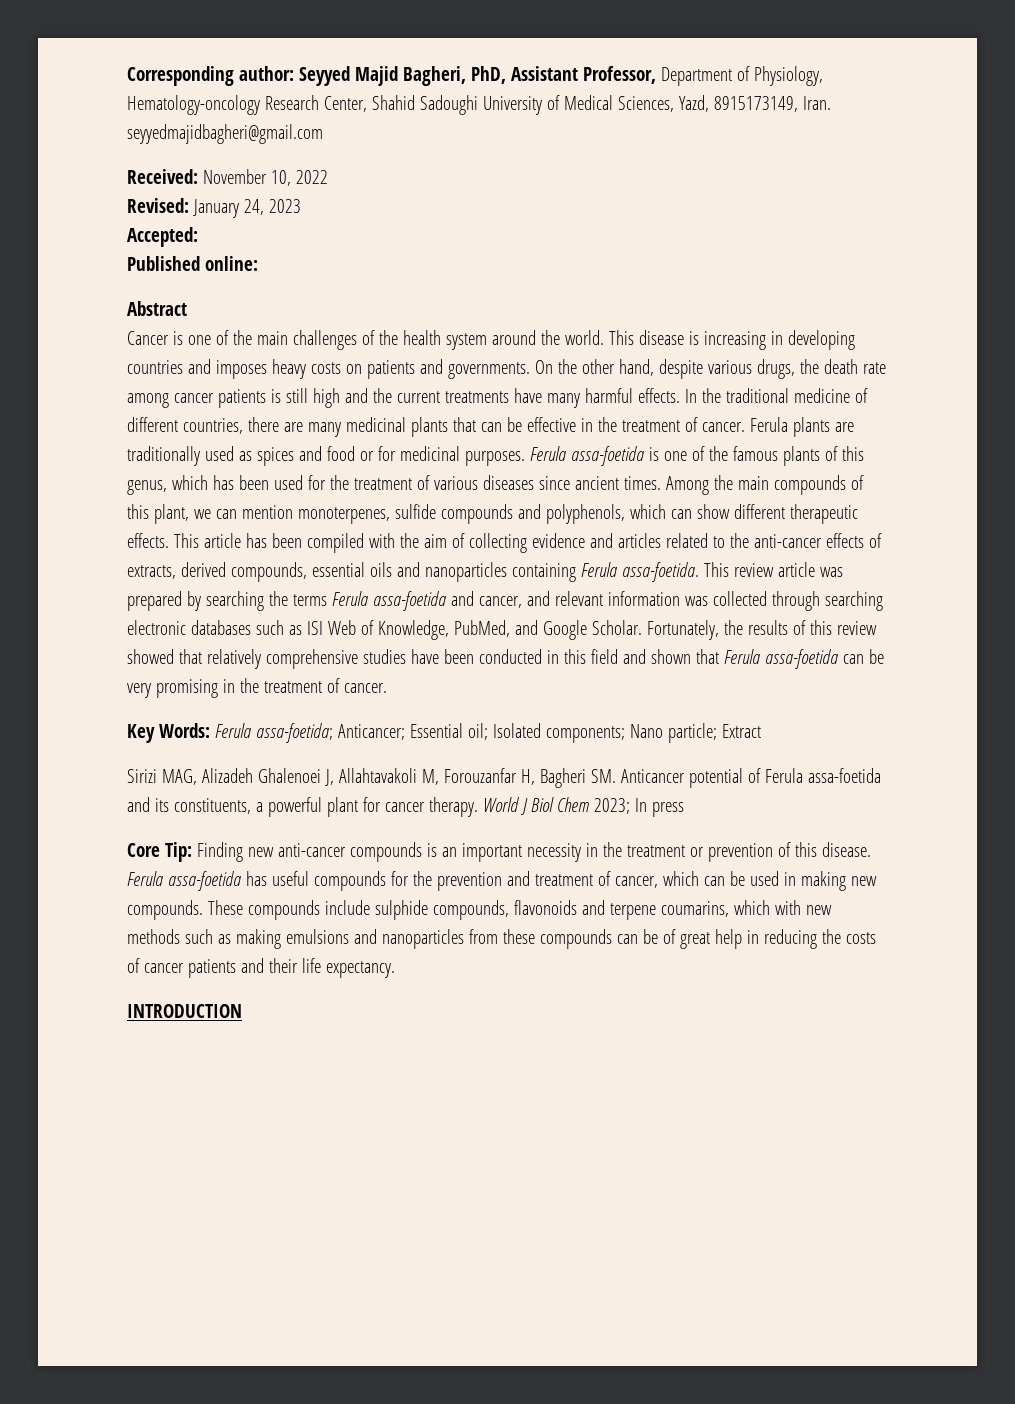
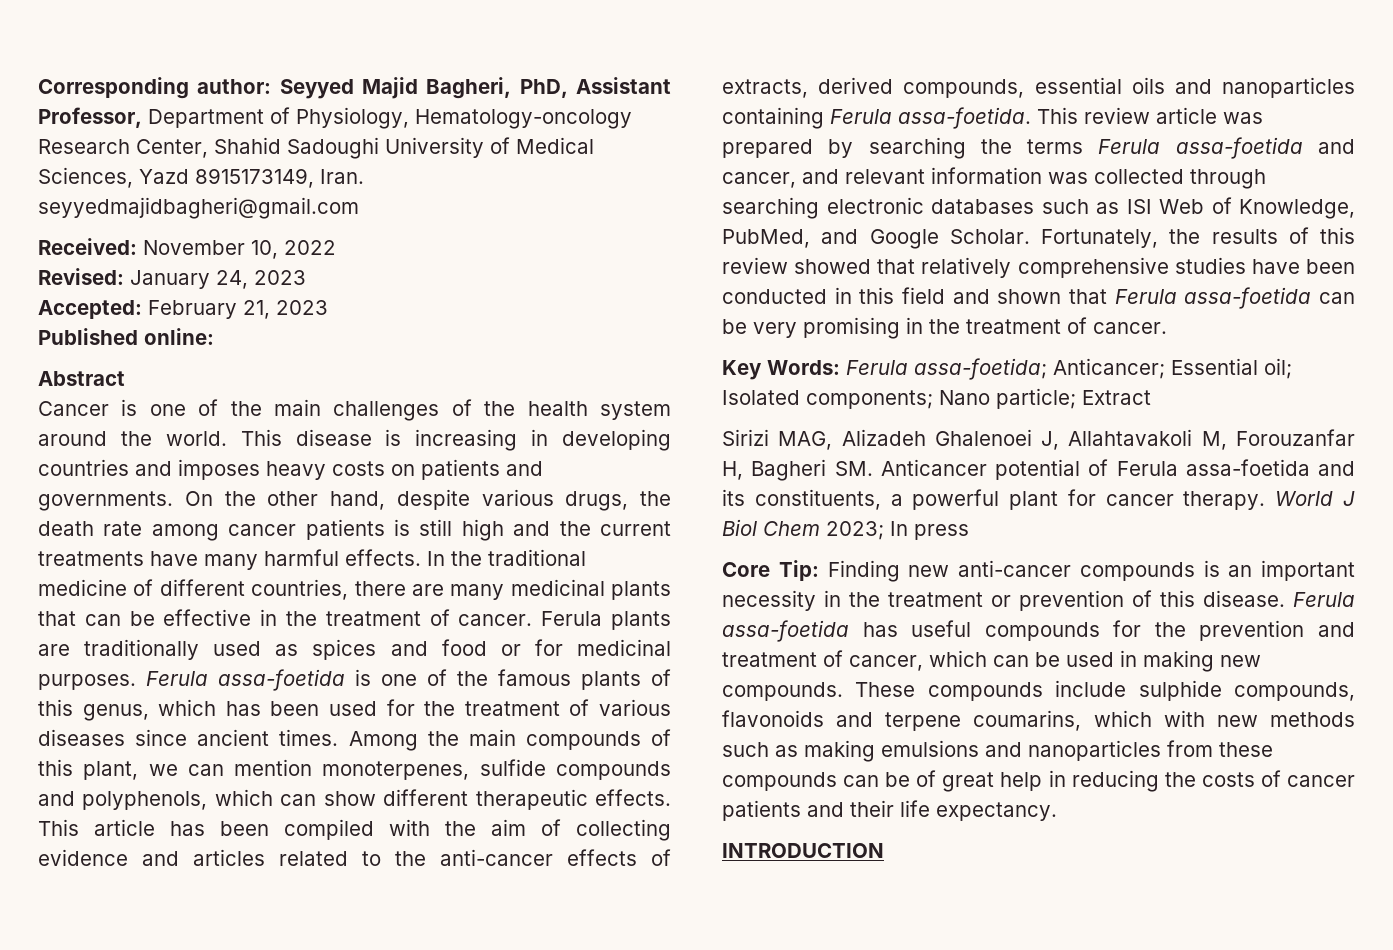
- Corresponding author: Seyyed Majid Bagheri, PhD, Assistant Professor, Department of Physiology, Hematology-oncology Research Center, Shahid Sadoughi University of Medical Sciences, Yazd, 8915173149, Iran. seyyedmajidbagheri@gmail.com
+ Corresponding author: Seyyed Majid Bagheri, PhD, Assistant Professor, Department of Physiology, Hematology-oncology Research Center, Shahid Sadoughi University of Medical Sciences, Yazd 8915173149, Iran. seyyedmajidbagheri@gmail.com
- Accepted:
+ Accepted: February 21, 2023

